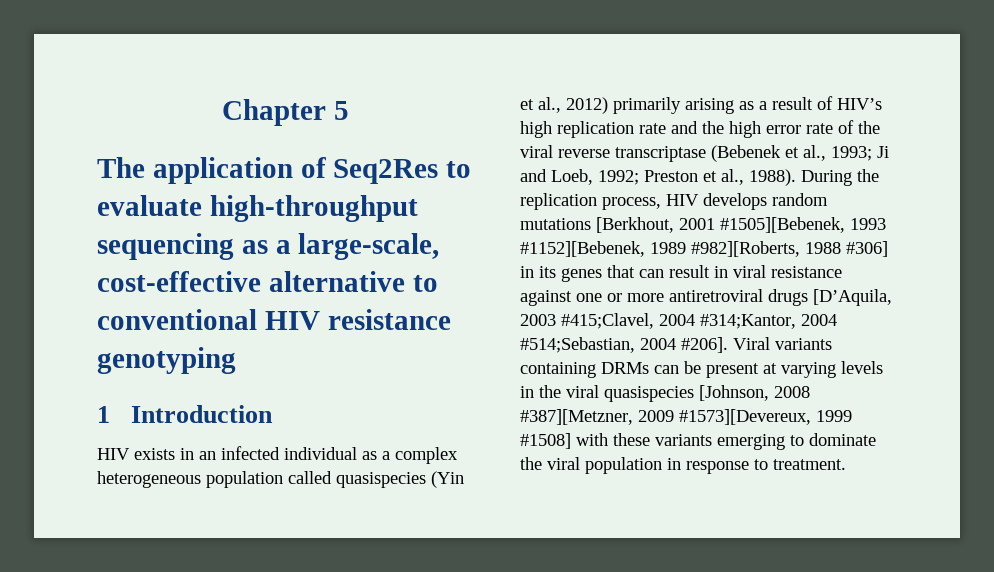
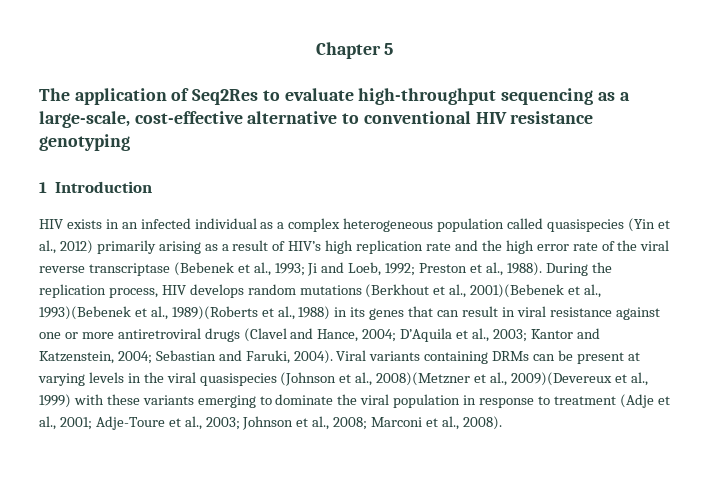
- During the replication process, HIV develops random mutations [Berkhout, 2001 #1505][Bebenek, 1993 #1152][Bebenek, 1989 #982][Roberts, 1988 #306] in its genes that can result in viral resistance against one or more antiretroviral drugs [D’Aquila, 2003 #415;Clavel, 2004 #314;Kantor, 2004 #514;Sebastian, 2004 #206].
+ During the replication process, HIV develops random mutations (Berkhout et al., 2001)(Bebenek et al., 1993)(Bebenek et al., 1989)(Roberts et al., 1988) in its genes that can result in viral resistance against one or more antiretroviral drugs (Clavel and Hance, 2004; D’Aquila et al., 2003; Kantor and Katzenstein, 2004; Sebastian and Faruki, 2004).
- Viral variants containing DRMs can be present at varying levels in the viral quasispecies [Johnson, 2008 #387][Metzner, 2009 #1573][Devereux, 1999 #1508] with these variants emerging to dominate the viral population in response to treatment.
+ Viral variants containing DRMs can be present at varying levels in the viral quasispecies (Johnson et al., 2008)(Metzner et al., 2009)(Devereux et al., 1999) with these variants emerging to dominate the viral population in response to treatment (Adje et al., 2001; Adje-Toure et al., 2003; Johnson et al., 2008; Marconi et al., 2008).

